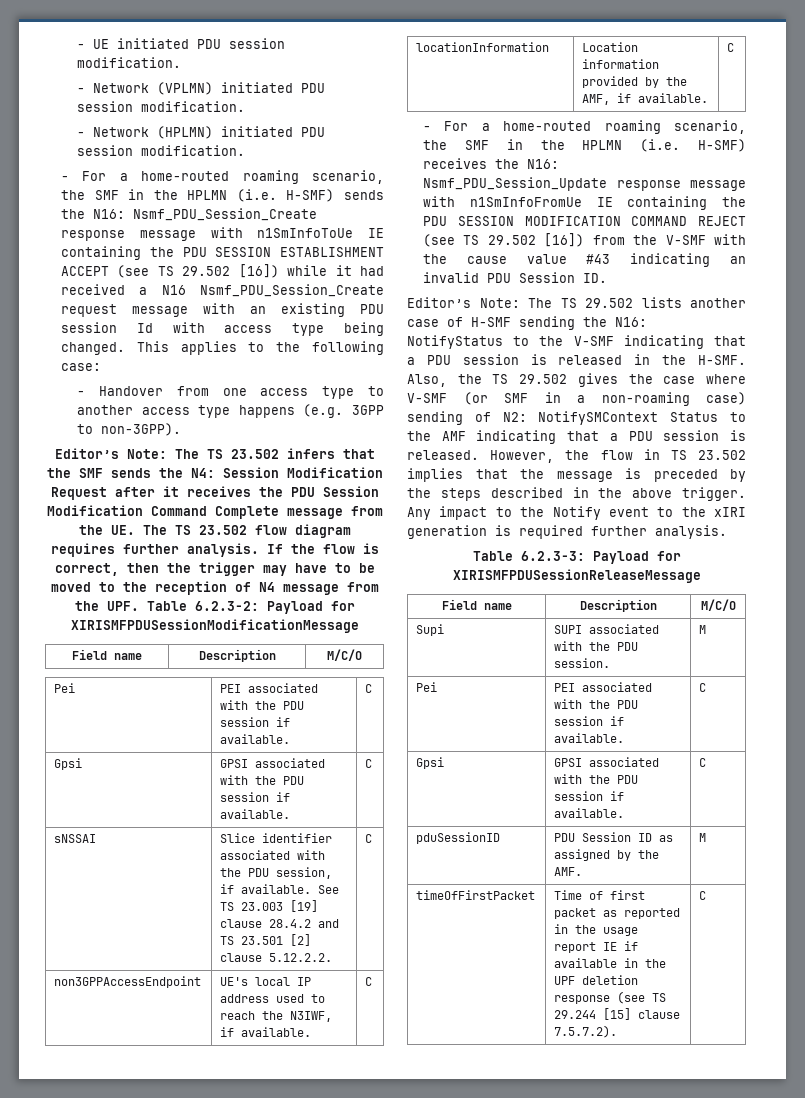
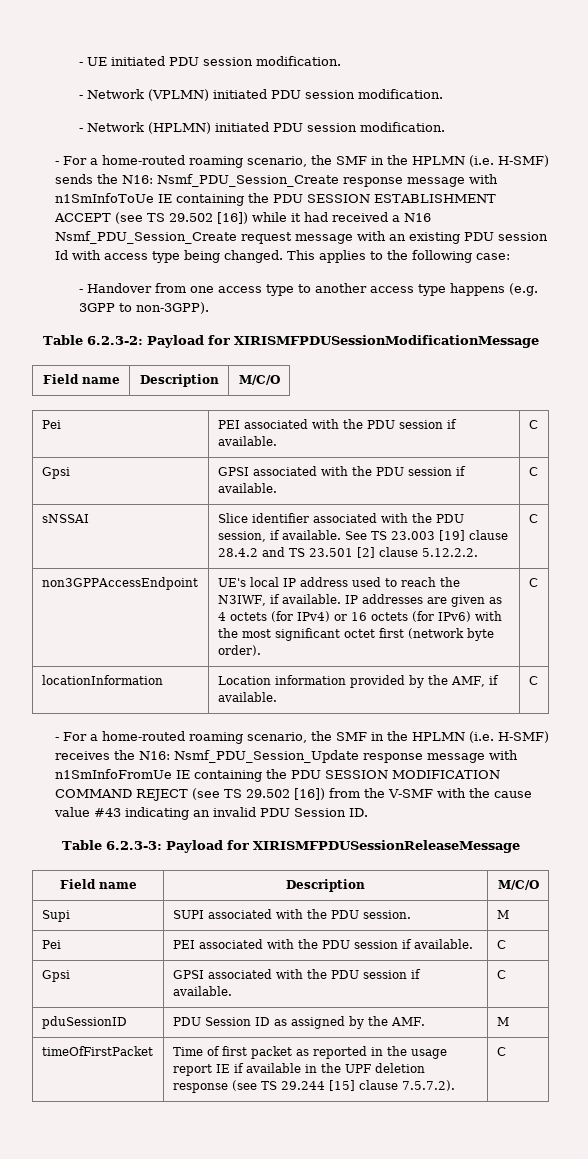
- Editor’s Note: The TS 23.502 infers that the SMF sends the N4: Session Modification Request after it receives the PDU Session Modification Command Complete message from the UE. The TS 23.502 flow diagram requires further analysis. If the flow is correct, then the trigger may have to be moved to the reception of N4 message from the UPF. Table 6.2.3-2: Payload for XIRISMFPDUSessionModificationMessage
+ Table 6.2.3-2: Payload for XIRISMFPDUSessionModificationMessage
- non3GPPAccessEndpoint | UE's local IP address used to reach the N3IWF, if available. | C
+ non3GPPAccessEndpoint | UE's local IP address used to reach the N3IWF, if available. IP addresses are given as 4 octets (for IPv4) or 16 octets (for IPv6) with the most significant octet first (network byte order). | C
- Editor’s Note: The TS 29.502 lists another case of H-SMF sending the N16: NotifyStatus to the V-SMF indicating that a PDU session is released in the H-SMF. Also, the TS 29.502 gives the case where V-SMF (or SMF in a non-roaming case) sending of N2: NotifySMContext Status to the AMF indicating that a PDU session is released. However, the flow in TS 23.502 implies that the message is preceded by the steps described in the above trigger. Any impact to the Notify event to the xIRI generation is required further analysis.

